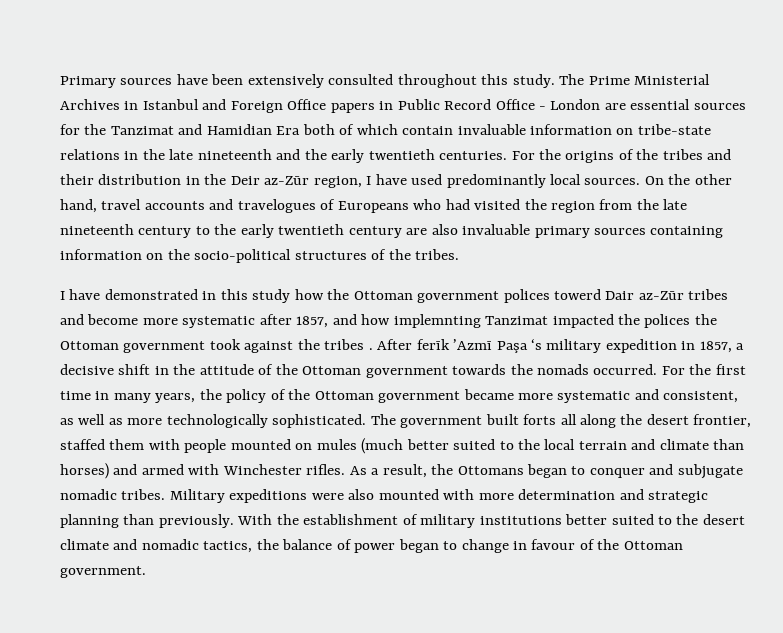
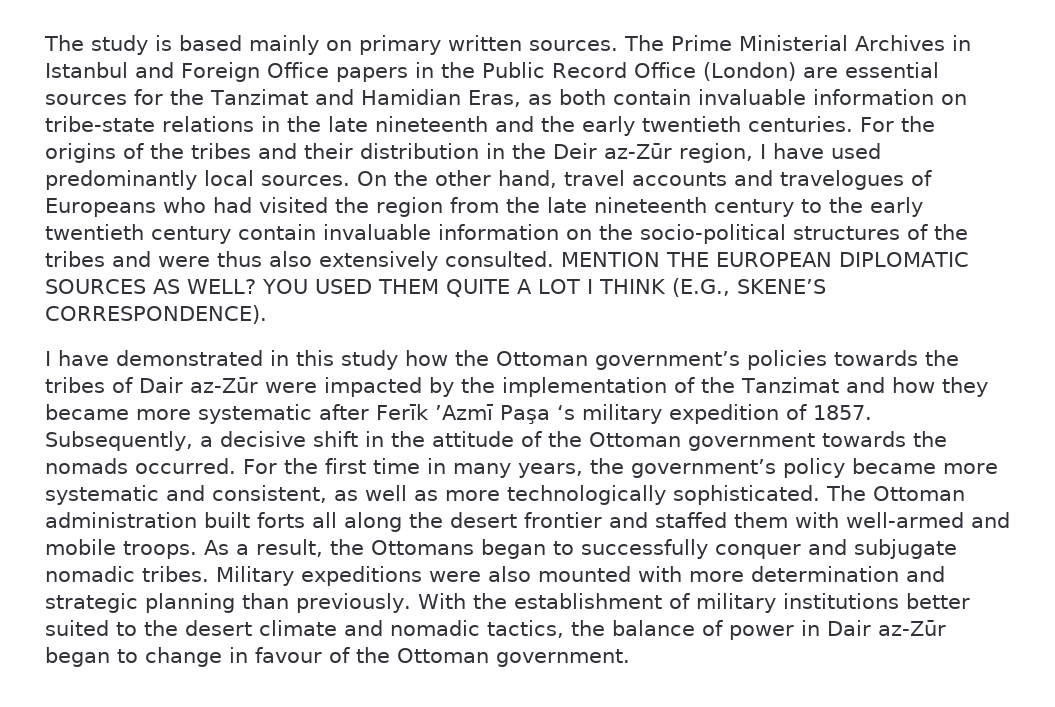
- Primary sources have been extensively consulted throughout this study.
+ The study is based mainly on primary written sources.
- The Prime Ministerial Archives in Istanbul and Foreign Office papers in Public Record Office - London are essential sources for the Tanzimat and Hamidian Era both of which contain invaluable information on tribe-state relations in the late nineteenth and the early twentieth centuries.
+ The Prime Ministerial Archives in Istanbul and Foreign Office papers in the Public Record Office (London) are essential sources for the Tanzimat and Hamidian Eras, as both contain invaluable information on tribe-state relations in the late nineteenth and the early twentieth centuries.
- On the other hand, travel accounts and travelogues of Europeans who had visited the region from the late nineteenth century to the early twentieth century are also invaluable primary sources containing information on the socio-political structures of the tribes.
+ On the other hand, travel accounts and travelogues of Europeans who had visited the region from the late nineteenth century to the early twentieth century contain invaluable information on the socio-political structures of the tribes and were thus also extensively consulted. MENTION THE EUROPEAN DIPLOMATIC SOURCES AS WELL? YOU USED THEM QUITE A LOT I THINK (E.G., SKENE’S CORRESPONDENCE).
- I have demonstrated in this study how the Ottoman government polices towerd Dair az-Zūr tribes and become more systematic after 1857, and how implemnting Tanzimat impacted the polices the Ottoman government took against the tribes . After ferīk ’Azmī Paşa ‘s military expedition in 1857, a decisive shift in the attitude of the Ottoman government towards the nomads occurred.
+ I have demonstrated in this study how the Ottoman government’s policies towards the tribes of Dair az-Zūr were impacted by the implementation of the Tanzimat and how they became more systematic after Ferīk ’Azmī Paşa ‘s military expedition of 1857. Subsequently, a decisive shift in the attitude of the Ottoman government towards the nomads occurred.
- For the first time in many years, the policy of the Ottoman government became more systematic and consistent, as well as more technologically sophisticated.
+ For the first time in many years, the government’s policy became more systematic and consistent, as well as more technologically sophisticated.
- The government built forts all along the desert frontier, staffed them with people mounted on mules (much better suited to the local terrain and climate than horses) and armed with Winchester rifles.
+ The Ottoman administration built forts all along the desert frontier and staffed them with well-armed and mobile troops.
- As a result, the Ottomans began to conquer and subjugate nomadic tribes.
+ As a result, the Ottomans began to successfully conquer and subjugate nomadic tribes.
- With the establishment of military institutions better suited to the desert climate and nomadic tactics, the balance of power began to change in favour of the Ottoman government.
+ With the establishment of military institutions better suited to the desert climate and nomadic tactics, the balance of power in Dair az-Zūr began to change in favour of the Ottoman government.

